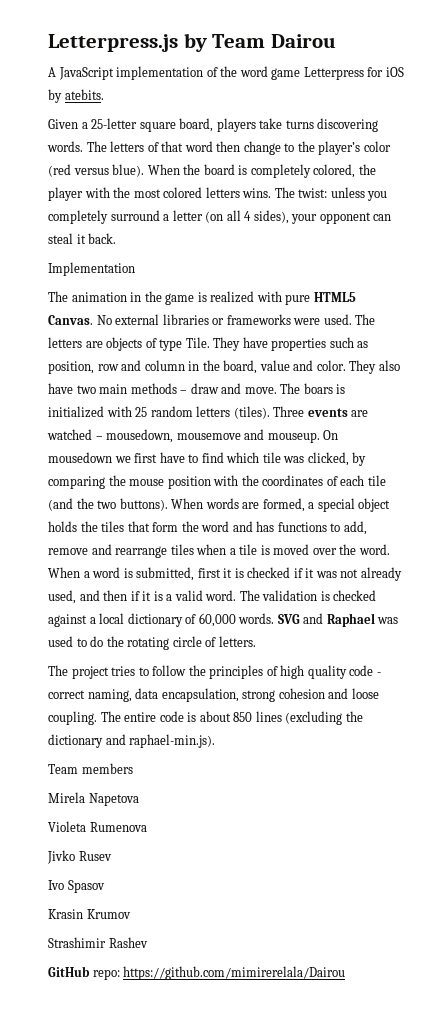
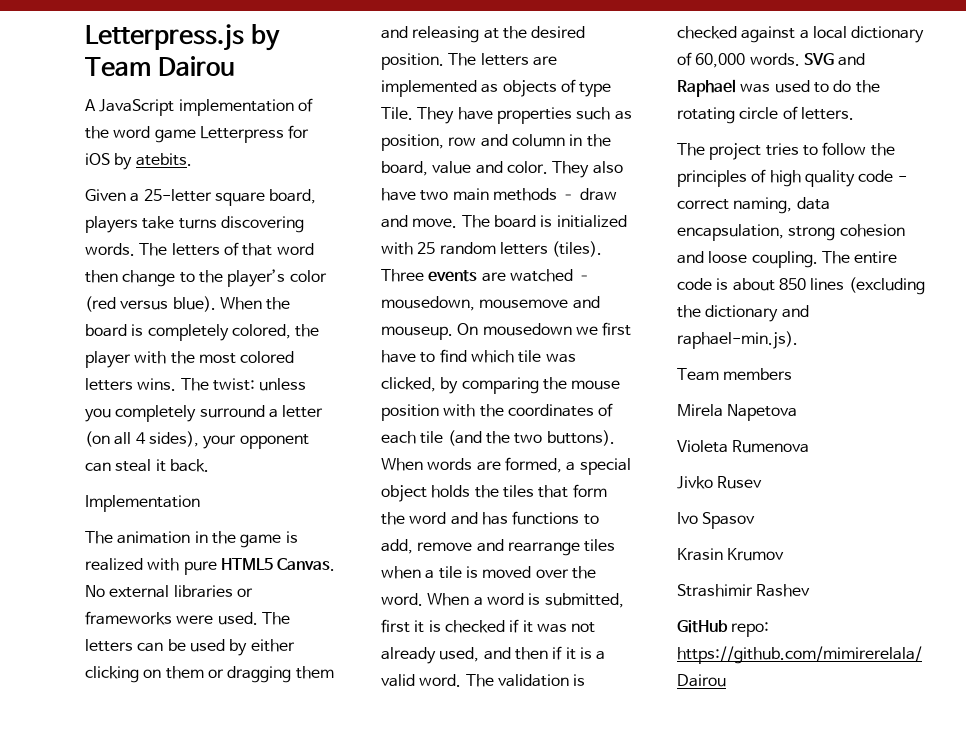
- The letters are objects of type Tile.
+ The letters can be used by either clicking on them or dragging them and releasing at the desired position. The letters are implemented as objects of type Tile.
- The boars is initialized with 25 random letters (tiles).
+ The board is initialized with 25 random letters (tiles).

